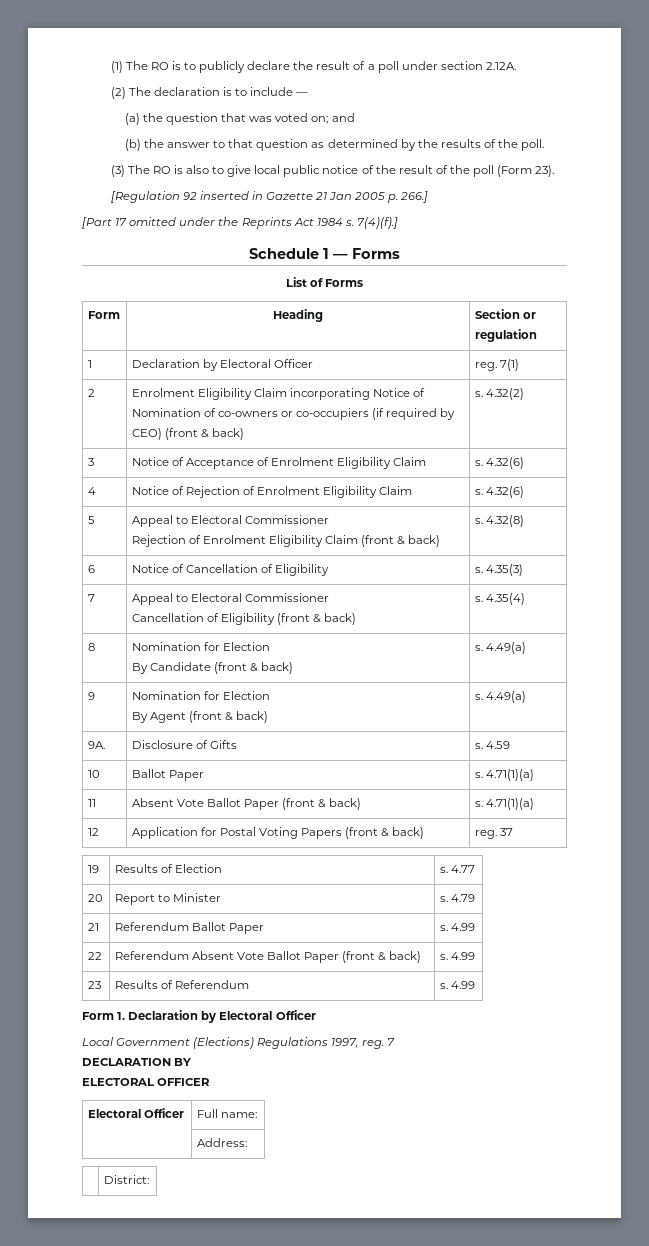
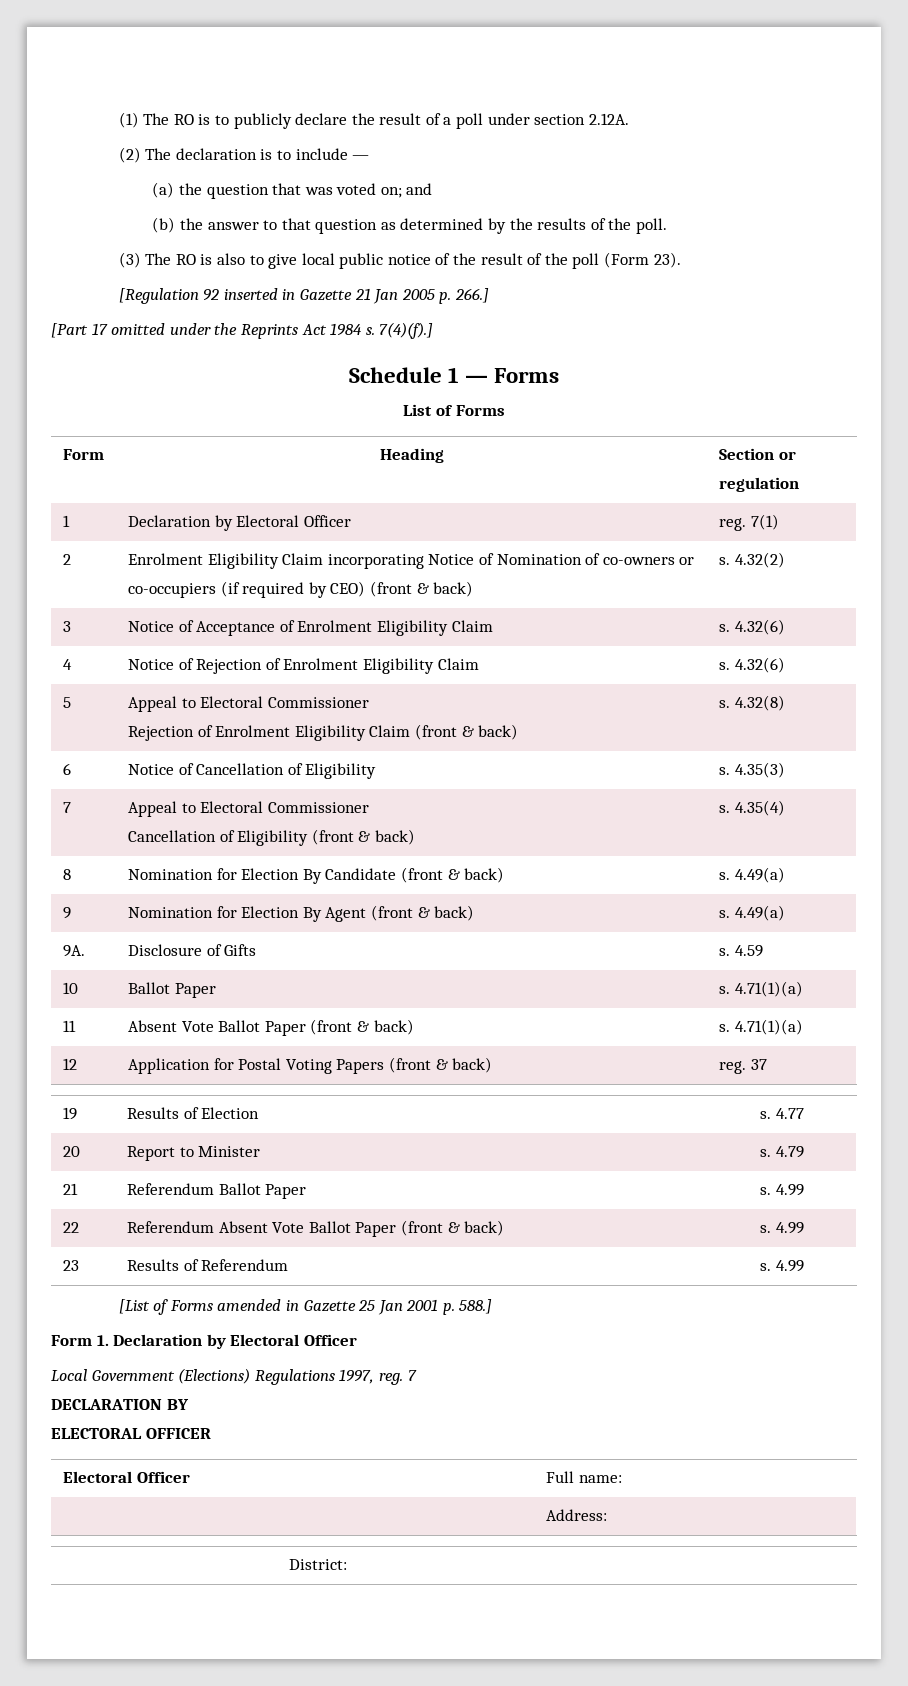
- 8 | Nomination for Election
- By Candidate (front & back) | s. 4.49(a)
+ 8 | Nomination for Election By Candidate (front & back) | s. 4.49(a)
- 9 | Nomination for Election
- By Agent (front & back) | s. 4.49(a)
+ 9 | Nomination for Election By Agent (front & back) | s. 4.49(a)
+ [List of Forms amended in Gazette 25 Jan 2001 p. 588.]

